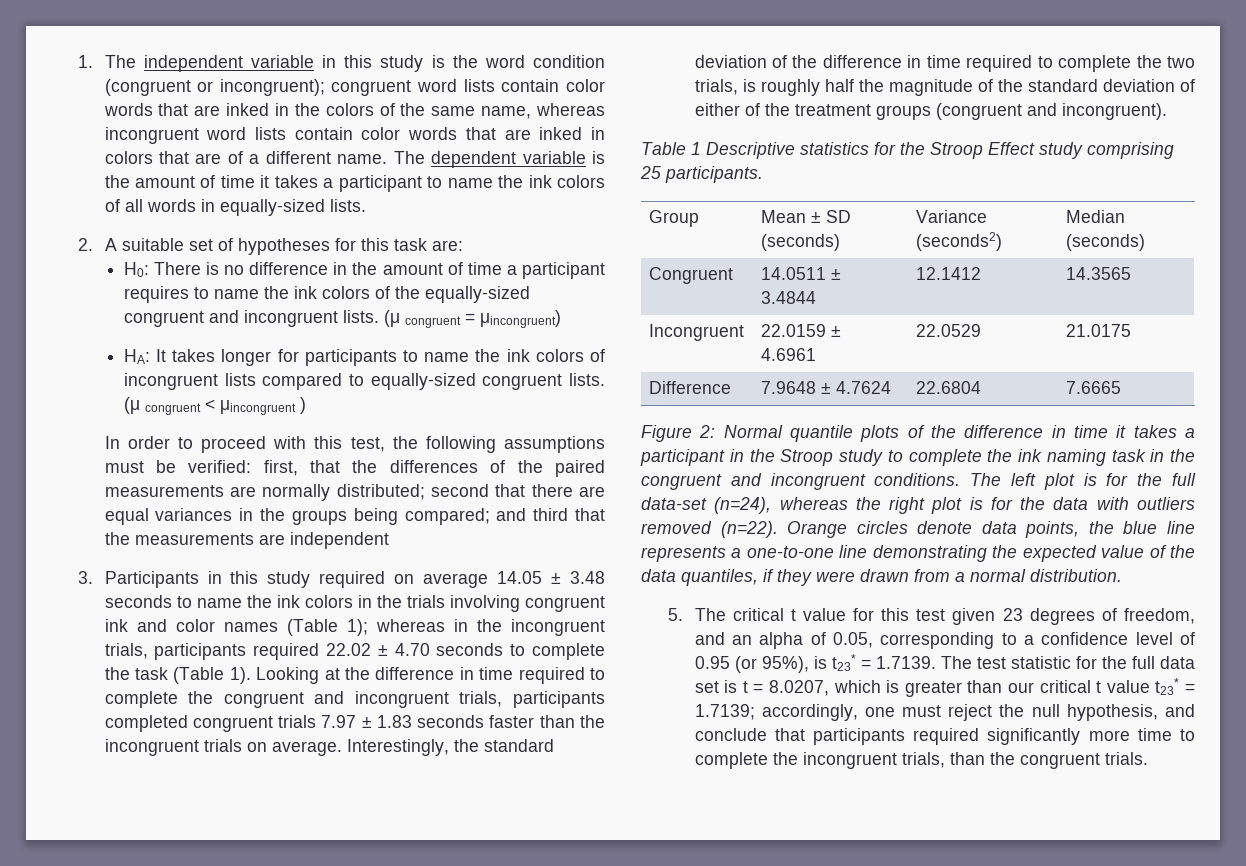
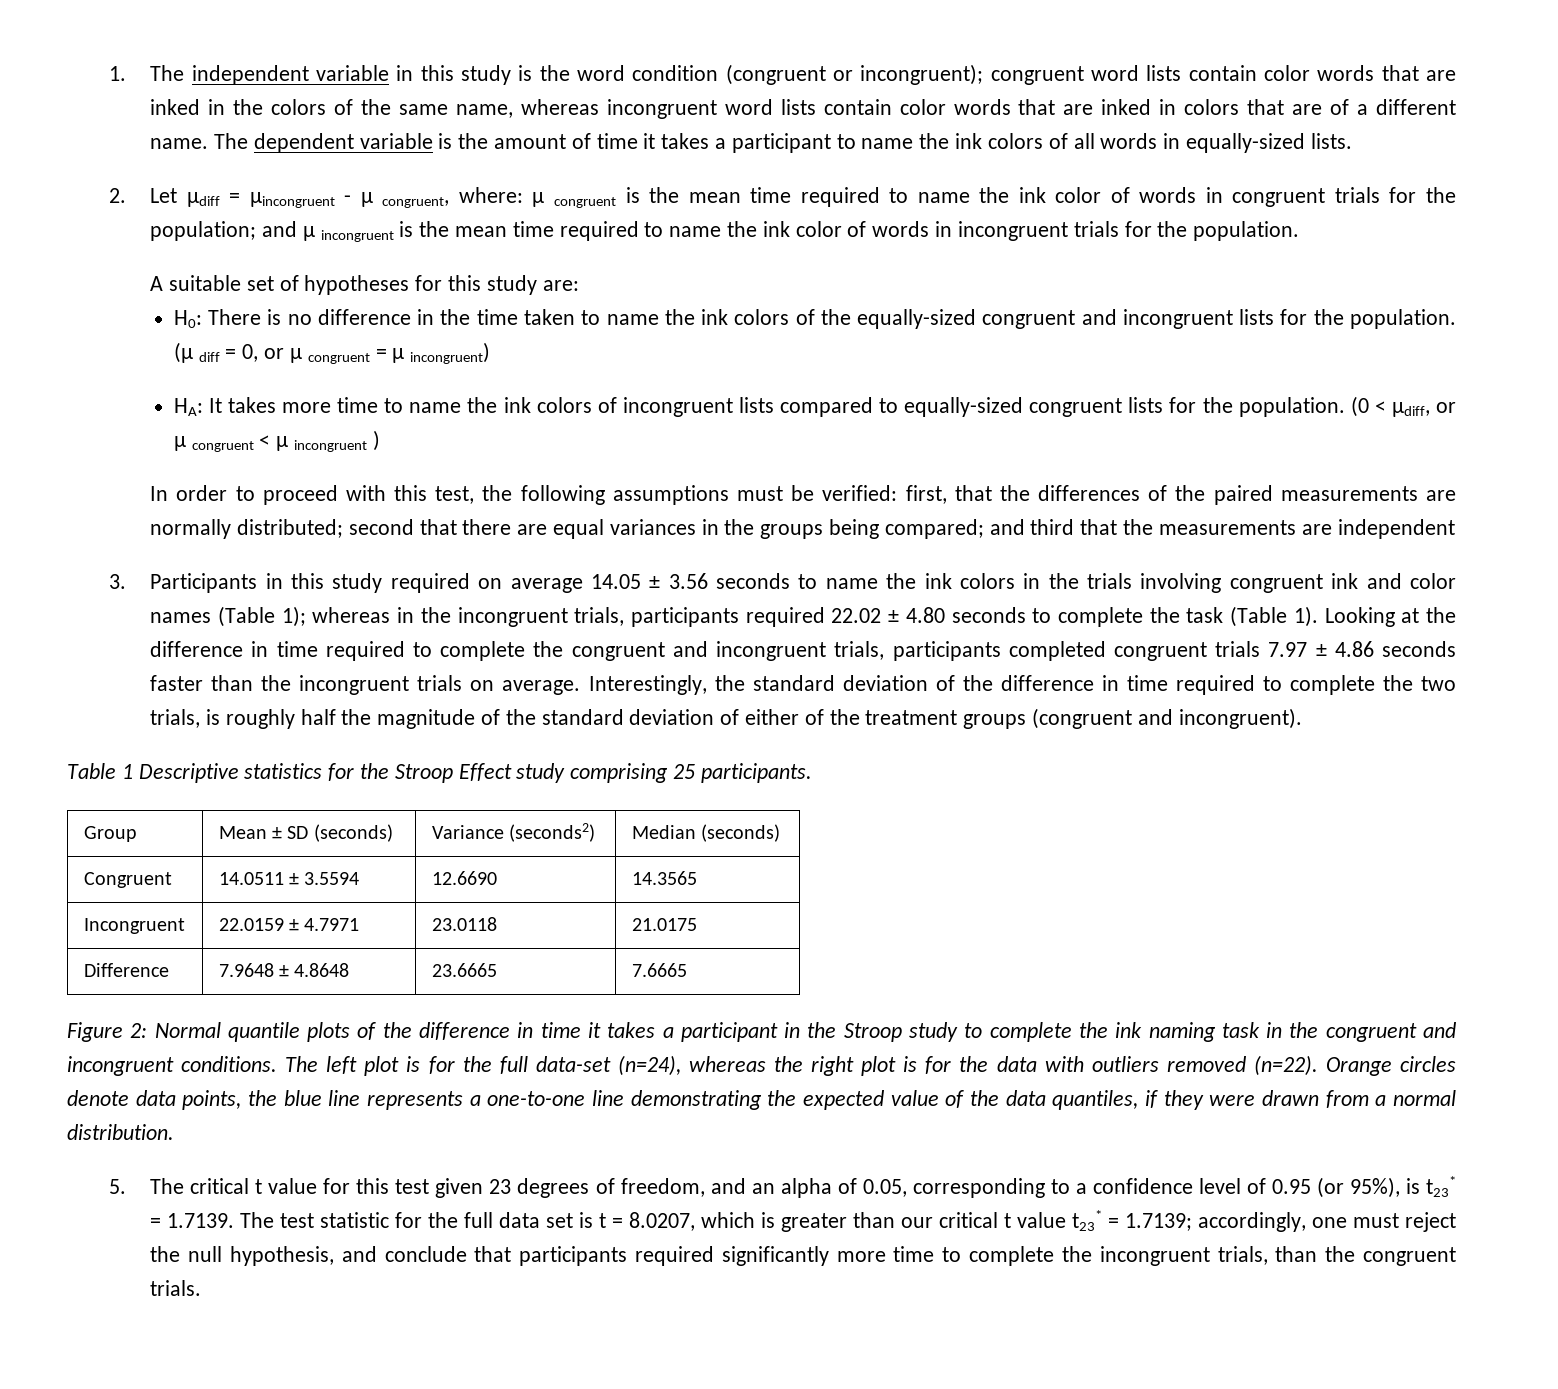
- 2. A suitable set of hypotheses for this task are:
+ 2. Let μdiff = μincongruent - μ congruent, where: μ congruent is the mean time required to name the ink color of words in congruent trials for the population; and μ incongruent is the mean time required to name the ink color of words in incongruent trials for the population.
+ A suitable set of hypotheses for this study are:
- H0: There is no difference in the amount of time a participant requires to name the ink colors of the equally-sized congruent and incongruent lists. (μ congruent = μincongruent)
+ H0: There is no difference in the time taken to name the ink colors of the equally-sized congruent and incongruent lists for the population. (μ diff = 0, or μ congruent = μ incongruent)
- HA: It takes longer for participants to name the ink colors of incongruent lists compared to equally-sized congruent lists. (μ congruent < μincongruent )
+ HA: It takes more time to name the ink colors of incongruent lists compared to equally-sized congruent lists for the population. (0 < μdiff, or μ congruent < μ incongruent )
- 3. Participants in this study required on average 14.05 ± 3.48 seconds to name the ink colors in the trials involving congruent ink and color names (Table 1); whereas in the incongruent trials, participants required 22.02 ± 4.70 seconds to complete the task (Table 1).
+ 3. Participants in this study required on average 14.05 ± 3.56 seconds to name the ink colors in the trials involving congruent ink and color names (Table 1); whereas in the incongruent trials, participants required 22.02 ± 4.80 seconds to complete the task (Table 1).
- Looking at the difference in time required to complete the congruent and incongruent trials, participants completed congruent trials 7.97 ± 1.83 seconds faster than the incongruent trials on average.
+ Looking at the difference in time required to complete the congruent and incongruent trials, participants completed congruent trials 7.97 ± 4.86 seconds faster than the incongruent trials on average.
- Congruent | 14.0511 ± 3.4844 | 12.1412 | 14.3565
+ Congruent | 14.0511 ± 3.5594 | 12.6690 | 14.3565
- Incongruent | 22.0159 ± 4.6961 | 22.0529 | 21.0175
+ Incongruent | 22.0159 ± 4.7971 | 23.0118 | 21.0175
- Difference | 7.9648 ± 4.7624 | 22.6804 | 7.6665
+ Difference | 7.9648 ± 4.8648 | 23.6665 | 7.6665

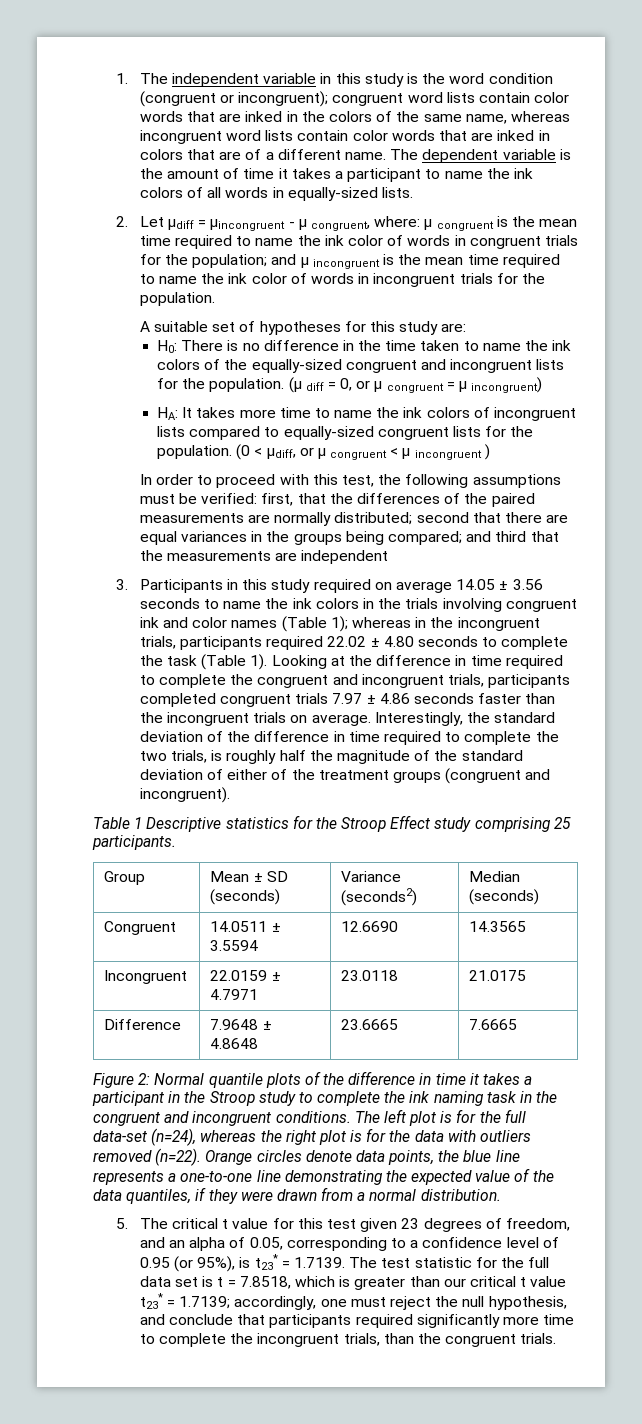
- 5. The critical t value for this test given 23 degrees of freedom, and an alpha of 0.05, corresponding to a confidence level of 0.95 (or 95%), is t23* = 1.7139. The test statistic for the full data set is t = 8.0207, which is greater than our critical t value t23* = 1.7139;
+ 5. The critical t value for this test given 23 degrees of freedom, and an alpha of 0.05, corresponding to a confidence level of 0.95 (or 95%), is t23* = 1.7139. The test statistic for the full data set is t = 7.8518, which is greater than our critical t value t23* = 1.7139;

